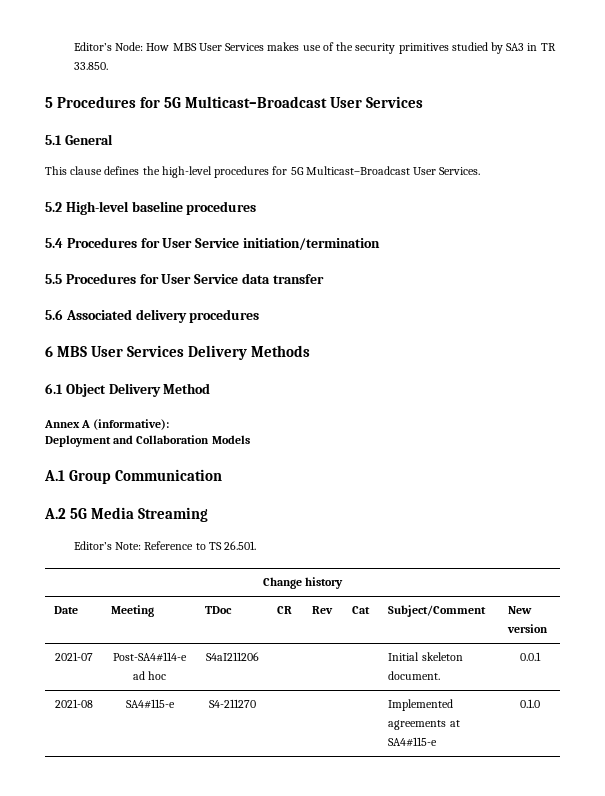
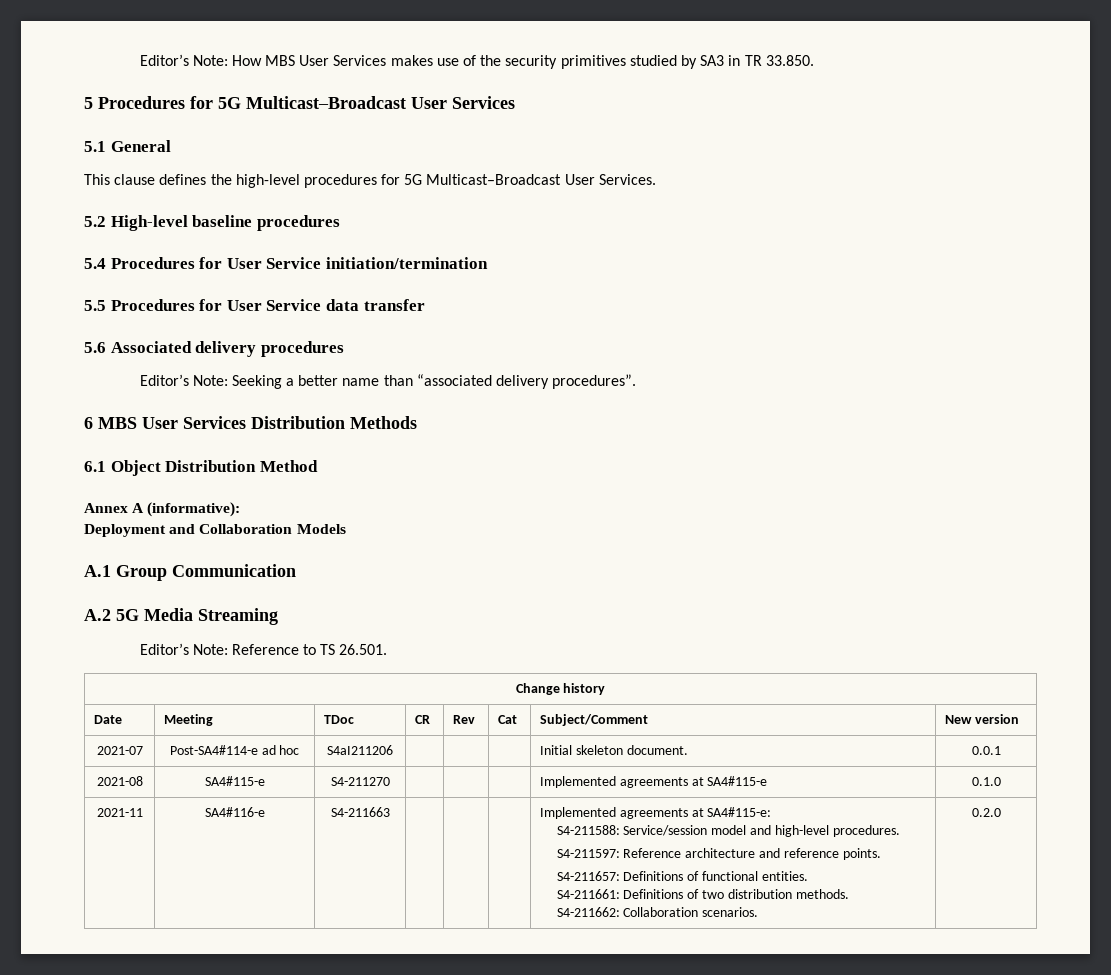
- Editor’s Node: How MBS User Services makes use of the security primitives studied by SA3 in TR 33.850.
+ Editor’s Note: How MBS User Services makes use of the security primitives studied by SA3 in TR 33.850.
+ Editor’s Note: Seeking a better name than “associated delivery procedures”.
- 6 MBS User Services Delivery Methods
+ 6 MBS User Services Distribution Methods
- 6.1 Object Delivery Method
+ 6.1 Object Distribution Method
+ 2021-11 | SA4#116-e | S4-211663 | | | | Implemented agreements at SA4#115-e:
+ S4-211588: Service/session model and high-level procedures.
+ S4-211597: Reference architecture and reference points.
+ S4-211657: Definitions of functional entities.
+ S4-211661: Definitions of two distribution methods.
+ S4-211662: Collaboration scenarios. | 0.2.0

